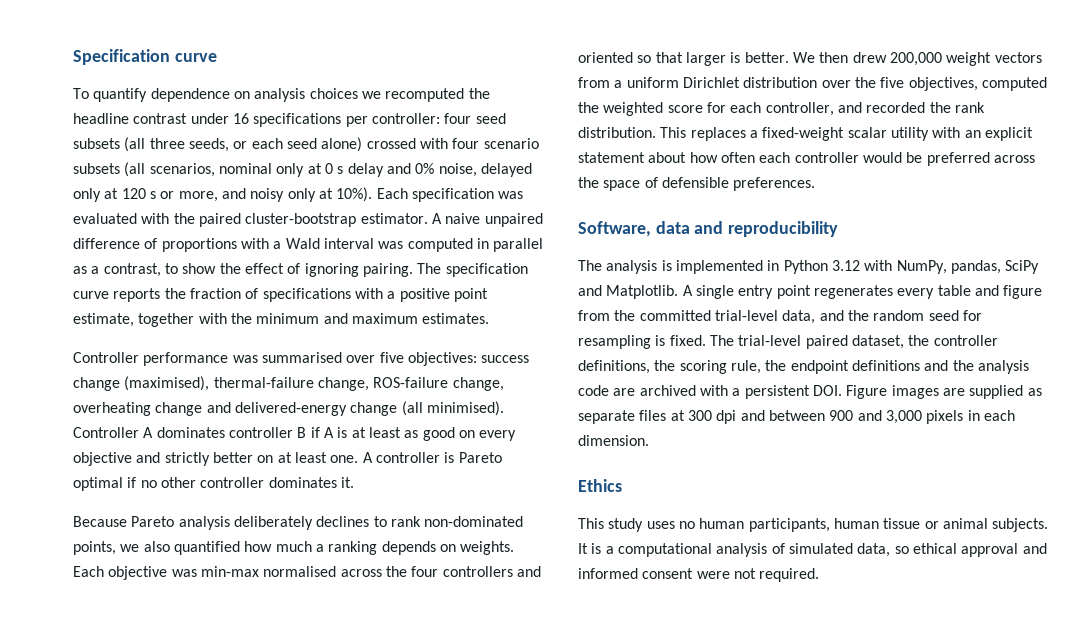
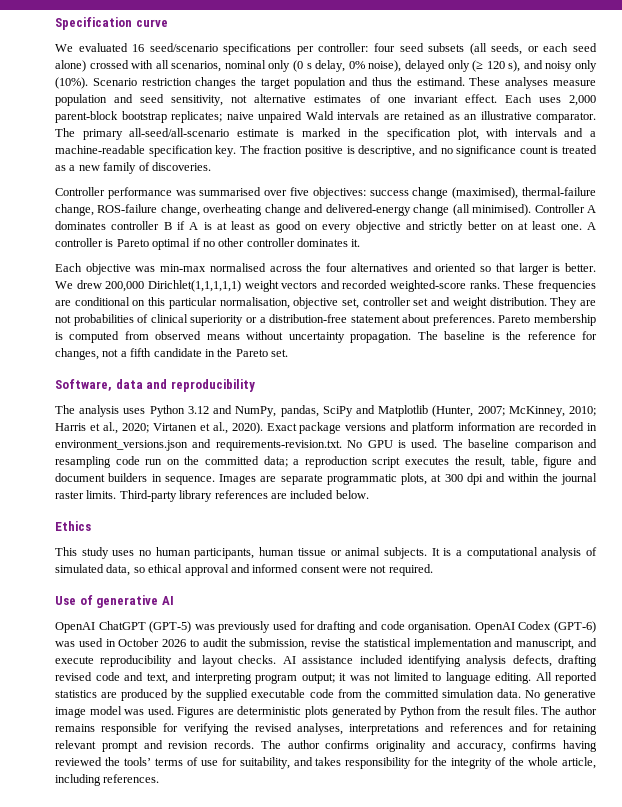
- To quantify dependence on analysis choices we recomputed the headline contrast under 16 specifications per controller: four seed subsets (all three seeds, or each seed alone) crossed with four scenario subsets (all scenarios, nominal only at 0 s delay and 0% noise, delayed only at 120 s or more, and noisy only at 10%). Each specification was evaluated with the paired cluster-bootstrap estimator. A naive unpaired difference of proportions with a Wald interval was computed in parallel as a contrast, to show the effect of ignoring pairing. The specification curve reports the fraction of specifications with a positive point estimate, together with the minimum and maximum estimates.
+ We evaluated 16 seed/scenario specifications per controller: four seed subsets (all seeds, or each seed alone) crossed with all scenarios, nominal only (0 s delay, 0% noise), delayed only (≥ 120 s), and noisy only (10%). Scenario restriction changes the target population and thus the estimand. These analyses measure population and seed sensitivity, not alternative estimates of one invariant effect. Each uses 2,000 parent-block bootstrap replicates; naive unpaired Wald intervals are retained as an illustrative comparator. The primary all-seed/all-scenario estimate is marked in the specification plot, with intervals and a machine-readable specification key. The fraction positive is descriptive, and no significance count is treated as a new family of discoveries.
- Because Pareto analysis deliberately declines to rank non-dominated points, we also quantified how much a ranking depends on weights. Each objective was min-max normalised across the four controllers and oriented so that larger is better.
+ Each objective was min-max normalised across the four alternatives and oriented so that larger is better.
- We then drew 200,000 weight vectors from a uniform Dirichlet distribution over the five objectives, computed the weighted score for each controller, and recorded the rank distribution. This replaces a fixed-weight scalar utility with an explicit statement about how often each controller would be preferred across the space of defensible preferences.
+ We drew 200,000 Dirichlet(1,1,1,1,1) weight vectors and recorded weighted-score ranks. These frequencies are conditional on this particular normalisation, objective set, controller set and weight distribution. They are not probabilities of clinical superiority or a distribution-free statement about preferences. Pareto membership is computed from observed means without uncertainty propagation. The baseline is the reference for changes, not a fifth candidate in the Pareto set.
- The analysis is implemented in Python 3.12 with NumPy, pandas, SciPy and Matplotlib. A single entry point regenerates every table and figure from the committed trial-level data, and the random seed for resampling is fixed. The trial-level paired dataset, the controller definitions, the scoring rule, the endpoint definitions and the analysis code are archived with a persistent DOI. Figure images are supplied as separate files at 300 dpi and between 900 and 3,000 pixels in each dimension.
+ The analysis uses Python 3.12 and NumPy, pandas, SciPy and Matplotlib (Hunter, 2007; McKinney, 2010; Harris et al., 2020; Virtanen et al., 2020). Exact package versions and platform information are recorded in environment_versions.json and requirements-revision.txt. No GPU is used. The baseline comparison and resampling code run on the committed data; a reproduction script executes the result, table, figure and document builders in sequence. Images are separate programmatic plots, at 300 dpi and within the journal raster limits. Third-party library references are included below.
+ Use of generative AI
+ OpenAI ChatGPT (GPT-5) was previously used for drafting and code organisation. OpenAI Codex (GPT-6) was used in October 2026 to audit the submission, revise the statistical implementation and manuscript, and execute reproducibility and layout checks. AI assistance included identifying analysis defects, drafting revised code and text, and interpreting program output; it was not limited to language editing. All reported statistics are produced by the supplied executable code from the committed simulation data. No generative image model was used. Figures are deterministic plots generated by Python from the result files. The author remains responsible for verifying the revised analyses, interpretations and references and for retaining relevant prompt and revision records. The author confirms originality and accuracy, confirms having reviewed the tools’ terms of use for suitability, and takes responsibility for the integrity of the whole article, including references.

